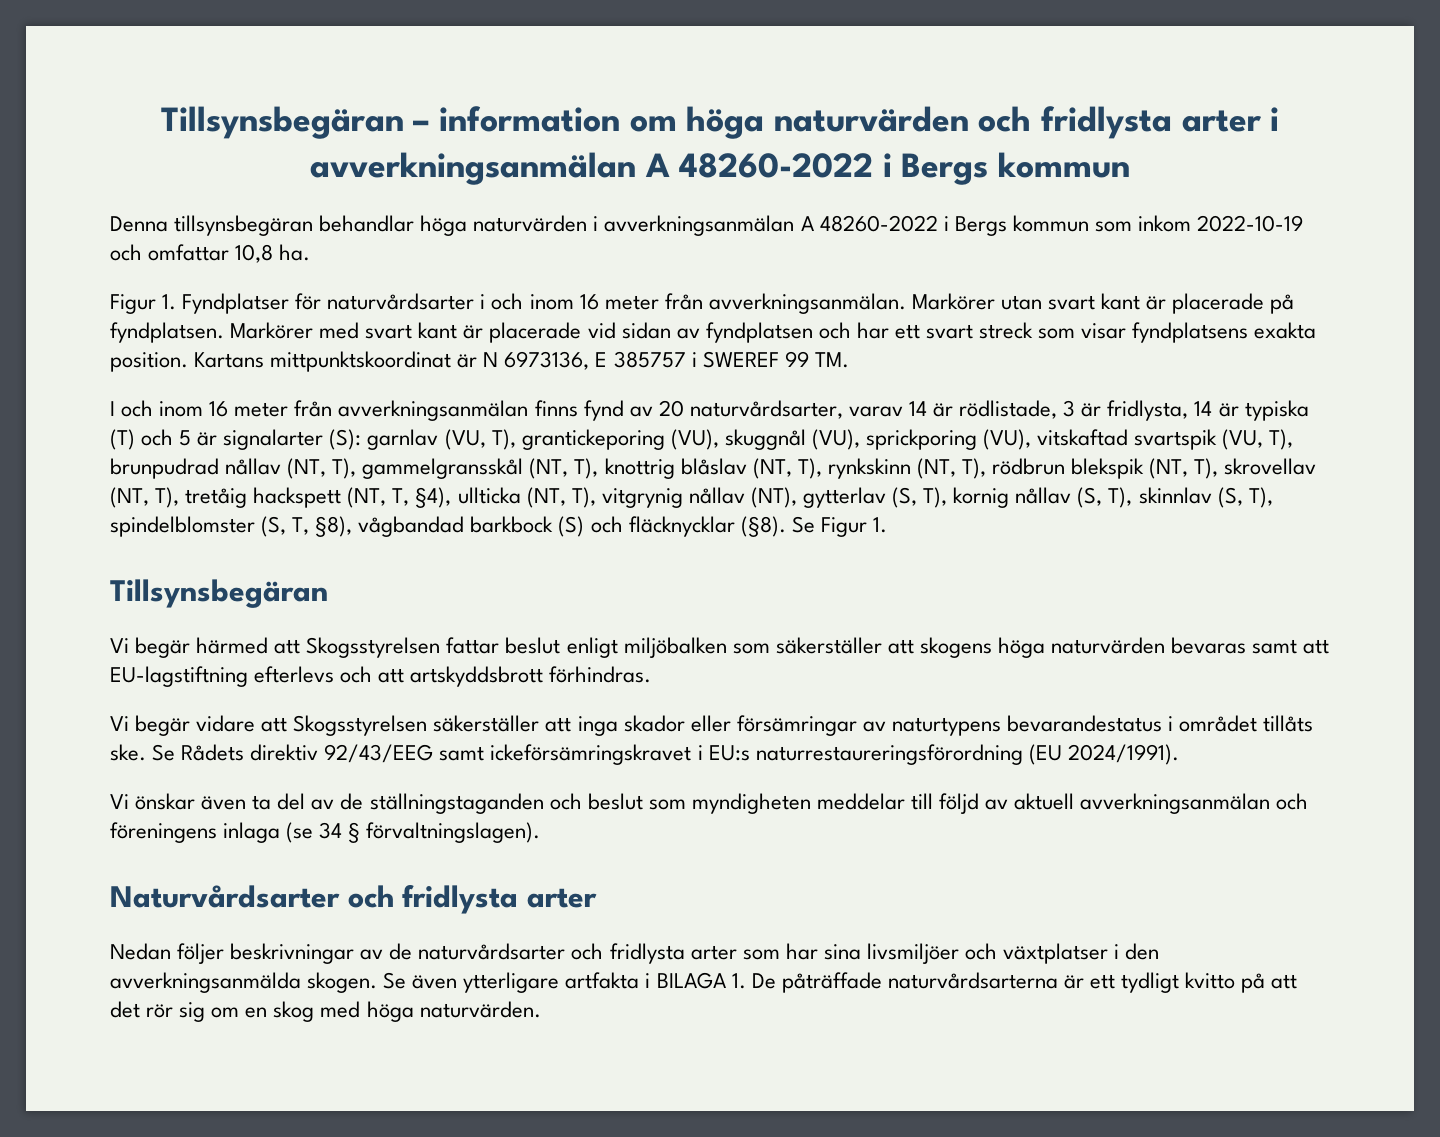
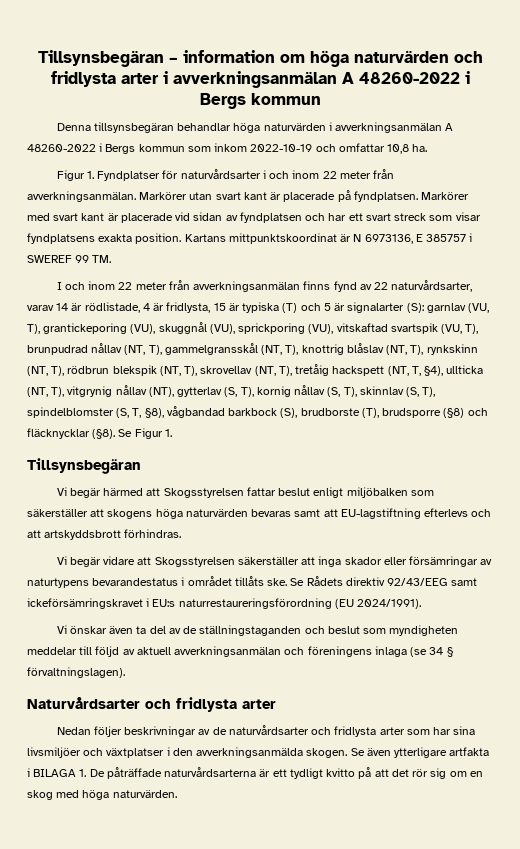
- Figur 1. Fyndplatser för naturvårdsarter i och inom 16 meter från avverkningsanmälan.
+ Figur 1. Fyndplatser för naturvårdsarter i och inom 22 meter från avverkningsanmälan.
- I och inom 16 meter från avverkningsanmälan finns fynd av 20 naturvårdsarter, varav 14 är rödlistade, 3 är fridlysta, 14 är typiska (T) och 5 är signalarter (S):
+ I och inom 22 meter från avverkningsanmälan finns fynd av 22 naturvårdsarter, varav 14 är rödlistade, 4 är fridlysta, 15 är typiska (T) och 5 är signalarter (S):
- garnlav (VU, T), grantickeporing (VU), skuggnål (VU), sprickporing (VU), vitskaftad svartspik (VU, T), brunpudrad nållav (NT, T), gammelgransskål (NT, T), knottrig blåslav (NT, T), rynkskinn (NT, T), rödbrun blekspik (NT, T), skrovellav (NT, T), tretåig hackspett (NT, T, §4), ullticka (NT, T), vitgrynig nållav (NT), gytterlav (S, T), kornig nållav (S, T), skinnlav (S, T), spindelblomster (S, T, §8), vågbandad barkbock (S) och fläcknycklar (§8).
+ garnlav (VU, T), grantickeporing (VU), skuggnål (VU), sprickporing (VU), vitskaftad svartspik (VU, T), brunpudrad nållav (NT, T), gammelgransskål (NT, T), knottrig blåslav (NT, T), rynkskinn (NT, T), rödbrun blekspik (NT, T), skrovellav (NT, T), tretåig hackspett (NT, T, §4), ullticka (NT, T), vitgrynig nållav (NT), gytterlav (S, T), kornig nållav (S, T), skinnlav (S, T), spindelblomster (S, T, §8), vågbandad barkbock (S), brudborste (T), brudsporre (§8) och fläcknycklar (§8).

